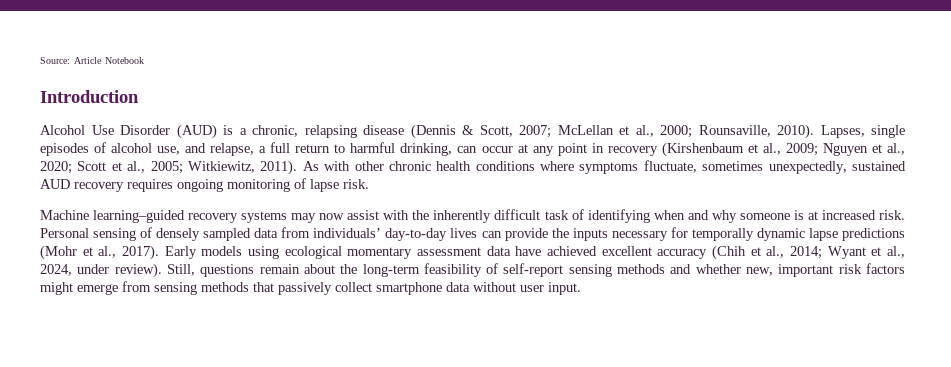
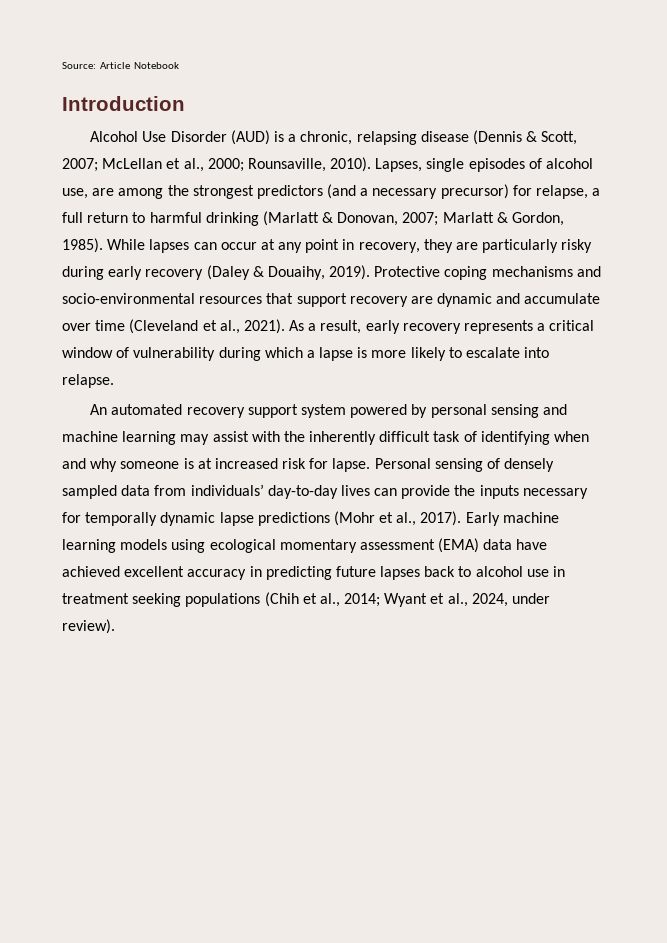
- Lapses, single episodes of alcohol use, and relapse, a full return to harmful drinking, can occur at any point in recovery (Kirshenbaum et al., 2009; Nguyen et al., 2020; Scott et al., 2005; Witkiewitz, 2011). As with other chronic health conditions where symptoms fluctuate, sometimes unexpectedly, sustained AUD recovery requires ongoing monitoring of lapse risk.
- Machine learning–guided recovery systems may now assist with the inherently difficult task of identifying when and why someone is at increased risk.
+ Lapses, single episodes of alcohol use, are among the strongest predictors (and a necessary precursor) for relapse, a full return to harmful drinking (Marlatt & Donovan, 2007; Marlatt & Gordon, 1985). While lapses can occur at any point in recovery, they are particularly risky during early recovery (Daley & Douaihy, 2019). Protective coping mechanisms and socio-environmental resources that support recovery are dynamic and accumulate over time (Cleveland et al., 2021). As a result, early recovery represents a critical window of vulnerability during which a lapse is more likely to escalate into relapse.
+ An automated recovery support system powered by personal sensing and machine learning may assist with the inherently difficult task of identifying when and why someone is at increased risk for lapse.
- Early models using ecological momentary assessment data have achieved excellent accuracy (Chih et al., 2014; Wyant et al., 2024, under review). Still, questions remain about the long-term feasibility of self-report sensing methods and whether new, important risk factors might emerge from sensing methods that passively collect smartphone data without user input.
+ Early machine learning models using ecological momentary assessment (EMA) data have achieved excellent accuracy in predicting future lapses back to alcohol use in treatment seeking populations (Chih et al., 2014; Wyant et al., 2024, under review).

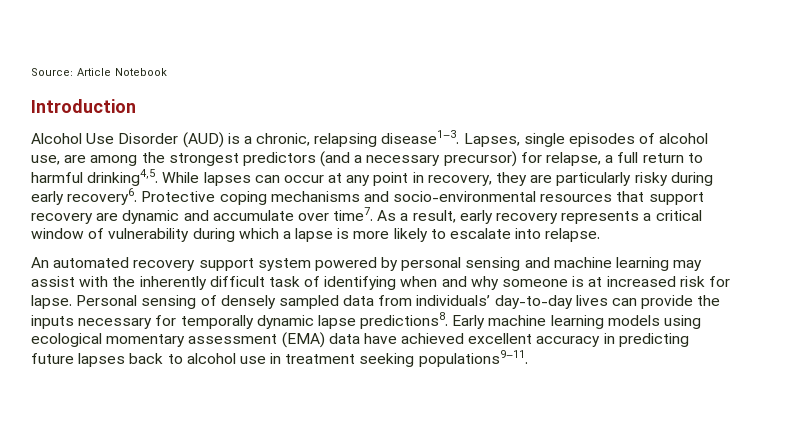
- Alcohol Use Disorder (AUD) is a chronic, relapsing disease (Dennis & Scott, 2007; McLellan et al., 2000; Rounsaville, 2010).
+ Alcohol Use Disorder (AUD) is a chronic, relapsing disease1–3.
- Lapses, single episodes of alcohol use, are among the strongest predictors (and a necessary precursor) for relapse, a full return to harmful drinking (Marlatt & Donovan, 2007; Marlatt & Gordon, 1985).
+ Lapses, single episodes of alcohol use, are among the strongest predictors (and a necessary precursor) for relapse, a full return to harmful drinking4,5.
- While lapses can occur at any point in recovery, they are particularly risky during early recovery (Daley & Douaihy, 2019).
+ While lapses can occur at any point in recovery, they are particularly risky during early recovery6.
- Protective coping mechanisms and socio-environmental resources that support recovery are dynamic and accumulate over time (Cleveland et al., 2021).
+ Protective coping mechanisms and socio-environmental resources that support recovery are dynamic and accumulate over time7.
- Personal sensing of densely sampled data from individuals’ day-to-day lives can provide the inputs necessary for temporally dynamic lapse predictions (Mohr et al., 2017).
+ Personal sensing of densely sampled data from individuals’ day-to-day lives can provide the inputs necessary for temporally dynamic lapse predictions8.
- Early machine learning models using ecological momentary assessment (EMA) data have achieved excellent accuracy in predicting future lapses back to alcohol use in treatment seeking populations (Chih et al., 2014; Wyant et al., 2024, under review).
+ Early machine learning models using ecological momentary assessment (EMA) data have achieved excellent accuracy in predicting future lapses back to alcohol use in treatment seeking populations9–11.

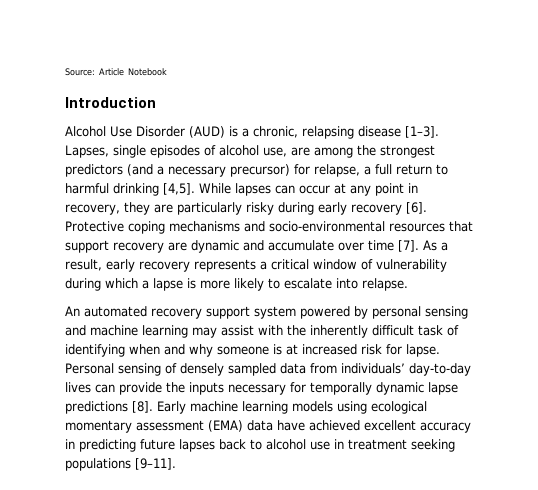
- Alcohol Use Disorder (AUD) is a chronic, relapsing disease1–3.
+ Alcohol Use Disorder (AUD) is a chronic, relapsing disease [1–3].
- Lapses, single episodes of alcohol use, are among the strongest predictors (and a necessary precursor) for relapse, a full return to harmful drinking4,5.
+ Lapses, single episodes of alcohol use, are among the strongest predictors (and a necessary precursor) for relapse, a full return to harmful drinking [4,5].
- While lapses can occur at any point in recovery, they are particularly risky during early recovery6.
+ While lapses can occur at any point in recovery, they are particularly risky during early recovery [6].
- Protective coping mechanisms and socio-environmental resources that support recovery are dynamic and accumulate over time7.
+ Protective coping mechanisms and socio-environmental resources that support recovery are dynamic and accumulate over time [7].
- Personal sensing of densely sampled data from individuals’ day-to-day lives can provide the inputs necessary for temporally dynamic lapse predictions8.
+ Personal sensing of densely sampled data from individuals’ day-to-day lives can provide the inputs necessary for temporally dynamic lapse predictions [8].
- Early machine learning models using ecological momentary assessment (EMA) data have achieved excellent accuracy in predicting future lapses back to alcohol use in treatment seeking populations9–11.
+ Early machine learning models using ecological momentary assessment (EMA) data have achieved excellent accuracy in predicting future lapses back to alcohol use in treatment seeking populations [9–11].

